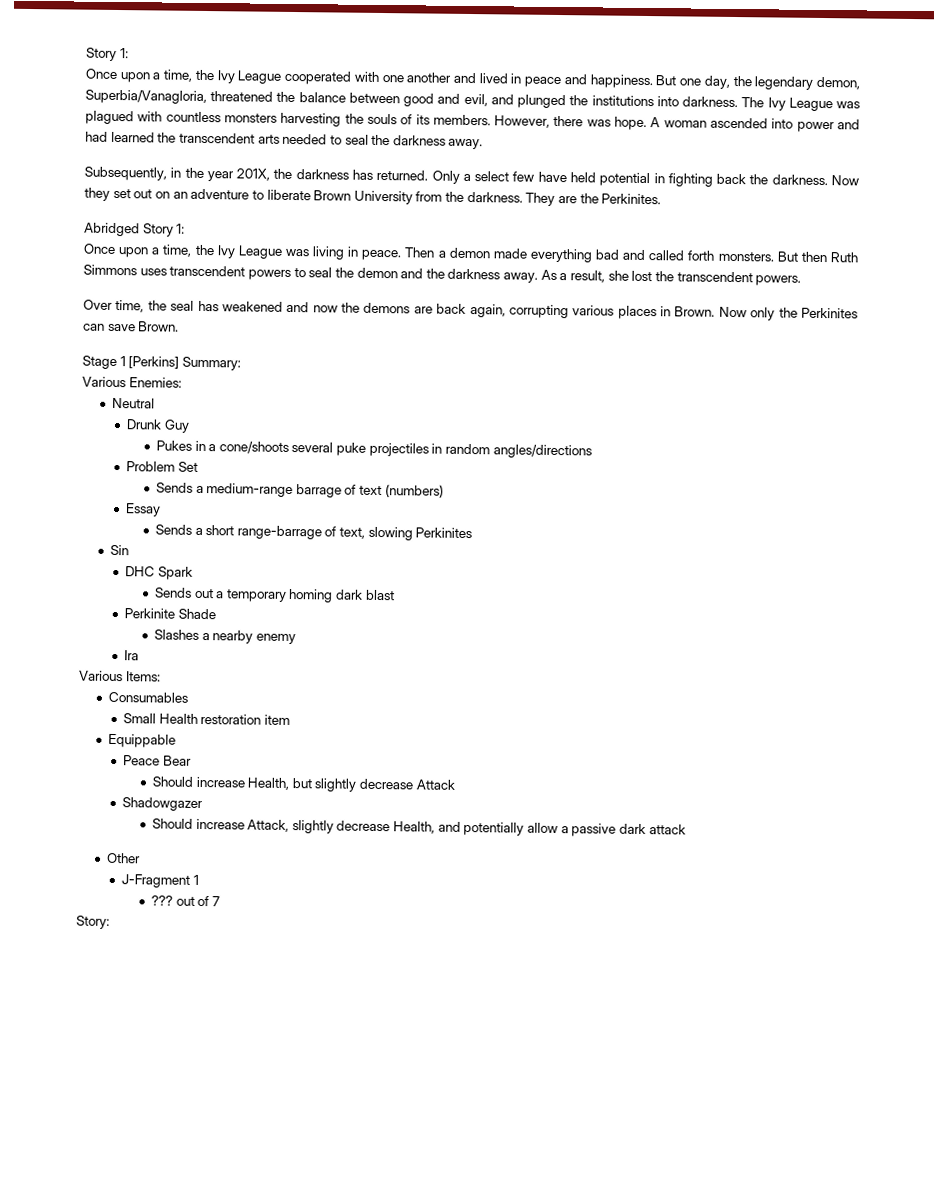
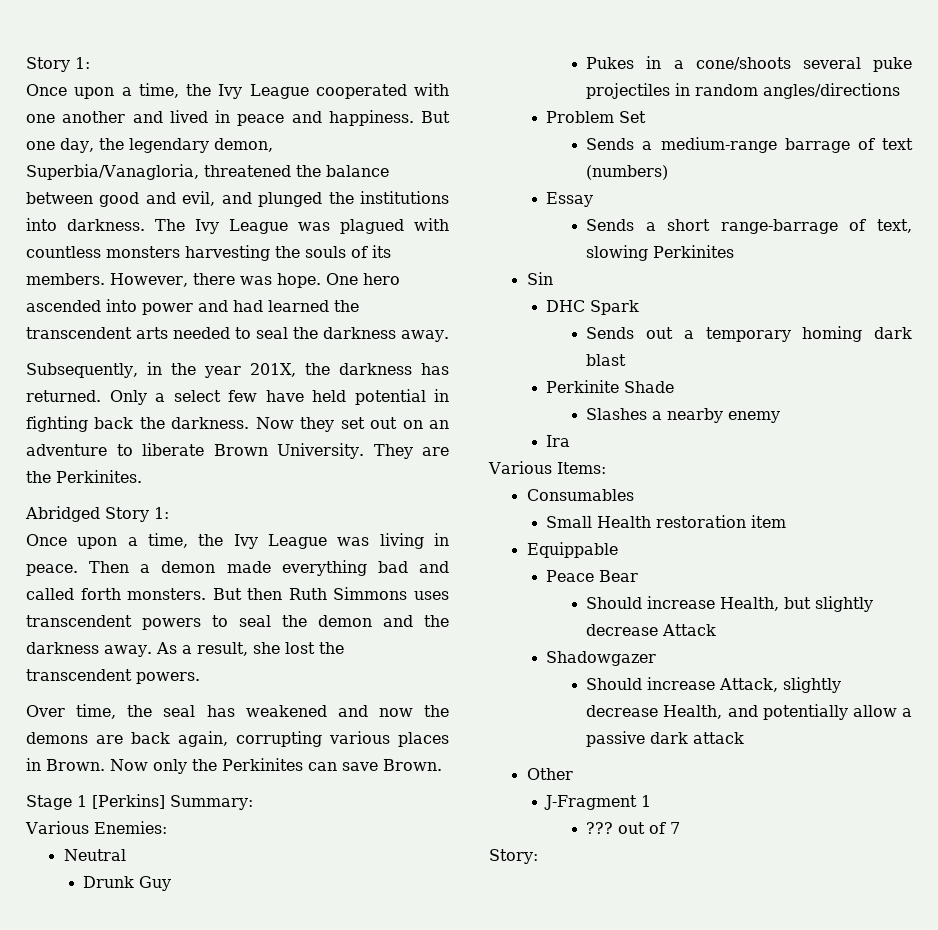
- A woman ascended into power and had learned the transcendent arts needed to seal the darkness away.
+ One hero ascended into power and had learned the transcendent arts needed to seal the darkness away.
- Now they set out on an adventure to liberate Brown University from the darkness.
+ Now they set out on an adventure to liberate Brown University.

